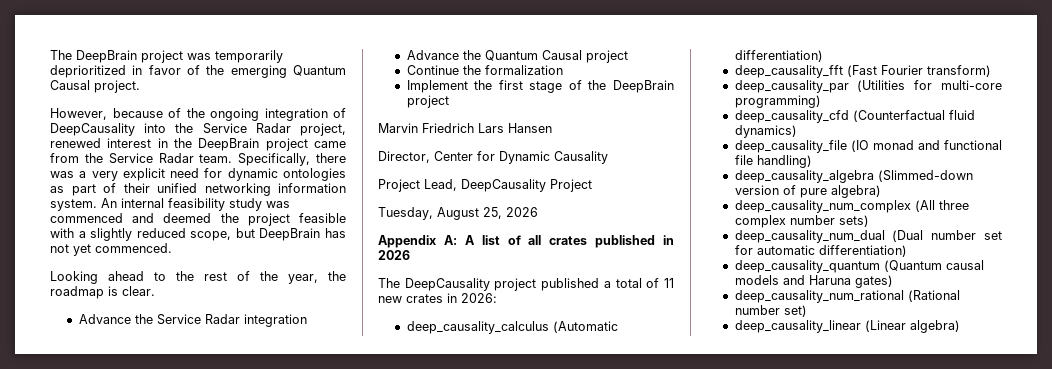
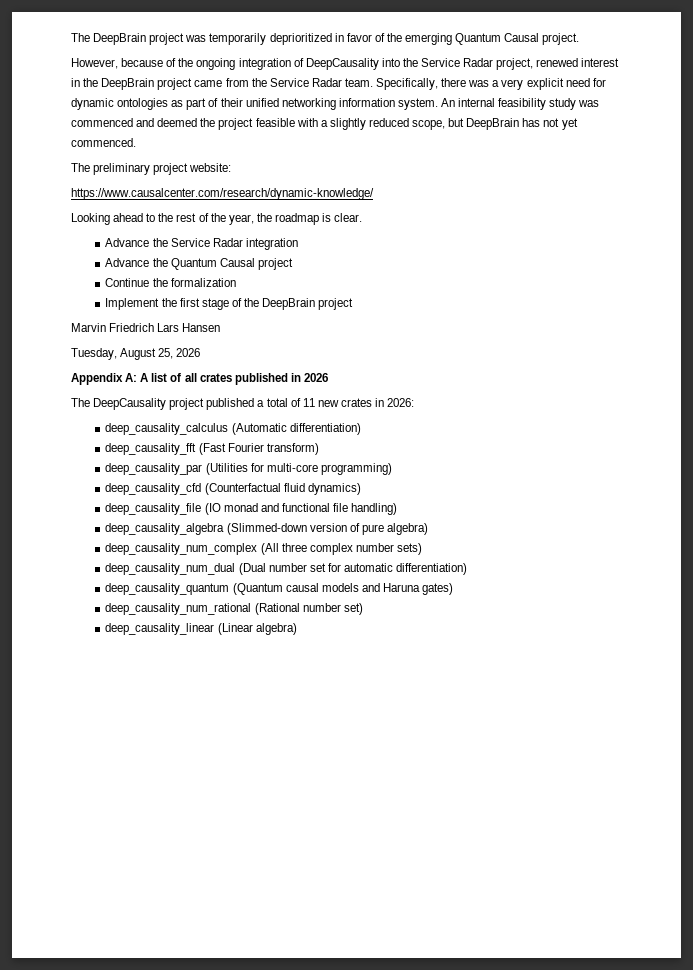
+ The preliminary project website:
+ https://www.causalcenter.com/research/dynamic-knowledge/
- Director, Center for Dynamic Causality
- Project Lead, DeepCausality Project

